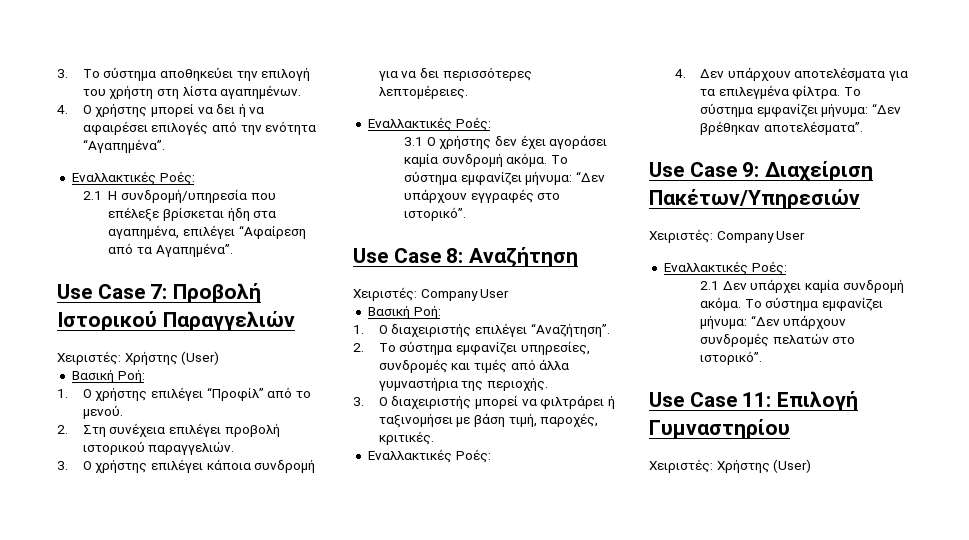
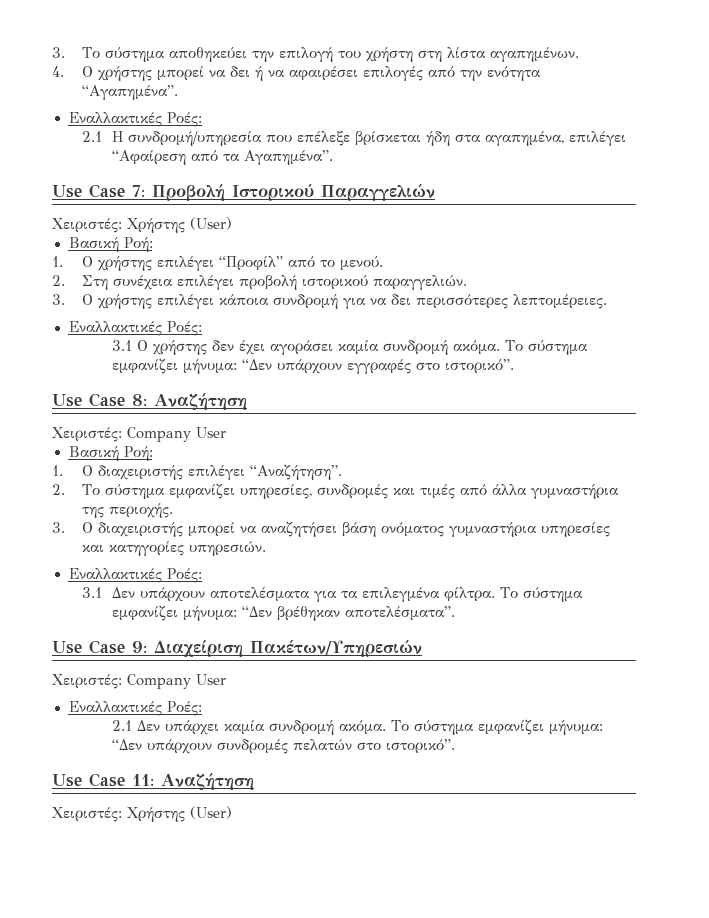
- 3. Ο διαχειριστής μπορεί να φιλτράρει ή ταξινομήσει με βάση τιμή, παροχές, κριτικές.
+ 3. Ο διαχειριστής μπορεί να αναζητήσει βάση ονόματος γυμναστήρια υπηρεσίες και κατηγορίες υπηρεσιών.
  Εναλλακτικές Ροές:
- 4. Δεν υπάρχουν αποτελέσματα για τα επιλεγμένα φίλτρα.
+ 3.1 Δεν υπάρχουν αποτελέσματα για τα επιλεγμένα φίλτρα.
- Use Case 11: Επιλογή Γυμναστηρίου
+ Use Case 11: Αναζήτηση

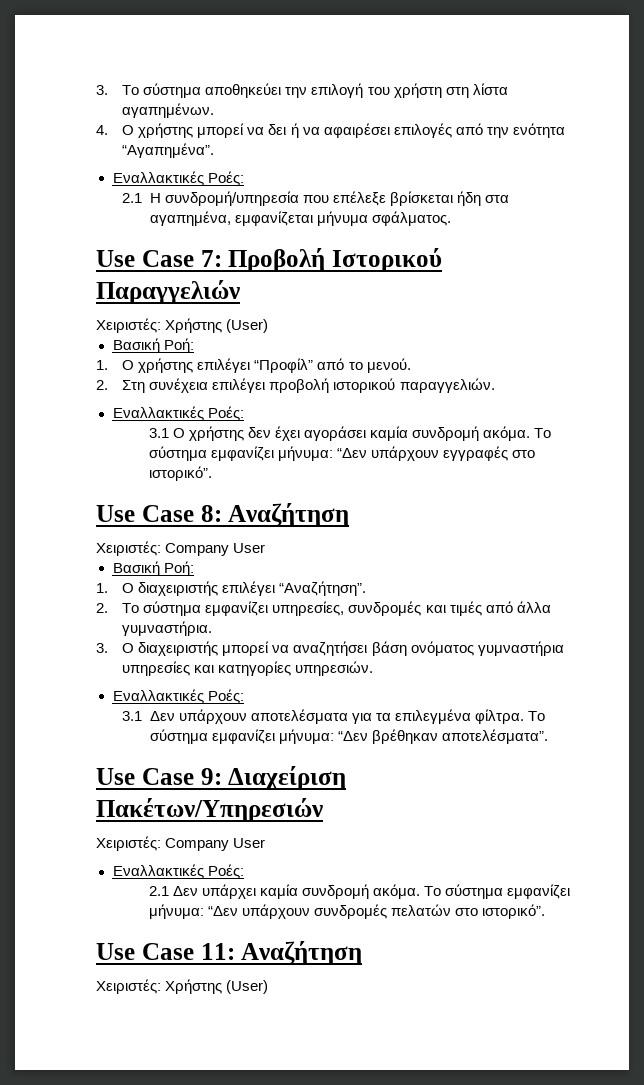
- 2.1 Η συνδρομή/υπηρεσία που επέλεξε βρίσκεται ήδη στα αγαπημένα, επιλέγει “Αφαίρεση από τα Αγαπημένα”.
+ 2.1 Η συνδρομή/υπηρεσία που επέλεξε βρίσκεται ήδη στα αγαπημένα, εμφανίζεται μήνυμα σφάλματος.
- 3. Ο χρήστης επιλέγει κάποια συνδρομή για να δει περισσότερες λεπτομέρειες.
- 2. Το σύστημα εμφανίζει υπηρεσίες, συνδρομές και τιμές από άλλα γυμναστήρια της περιοχής.
+ 2. Το σύστημα εμφανίζει υπηρεσίες, συνδρομές και τιμές από άλλα γυμναστήρια.

